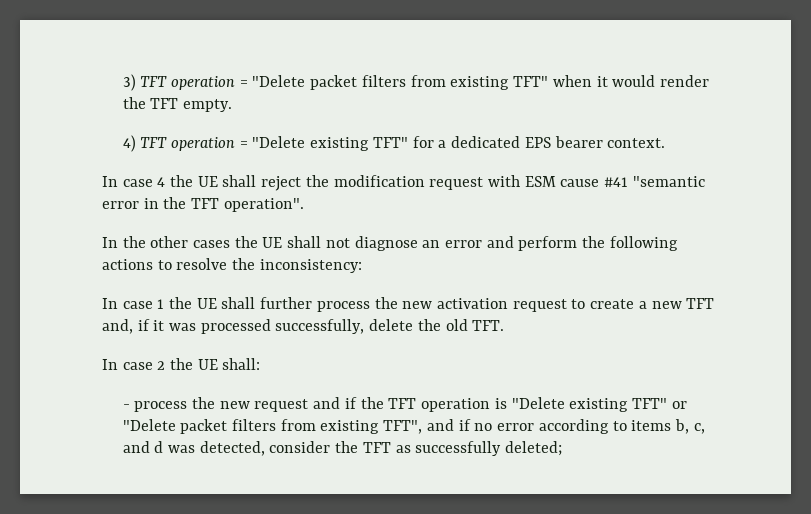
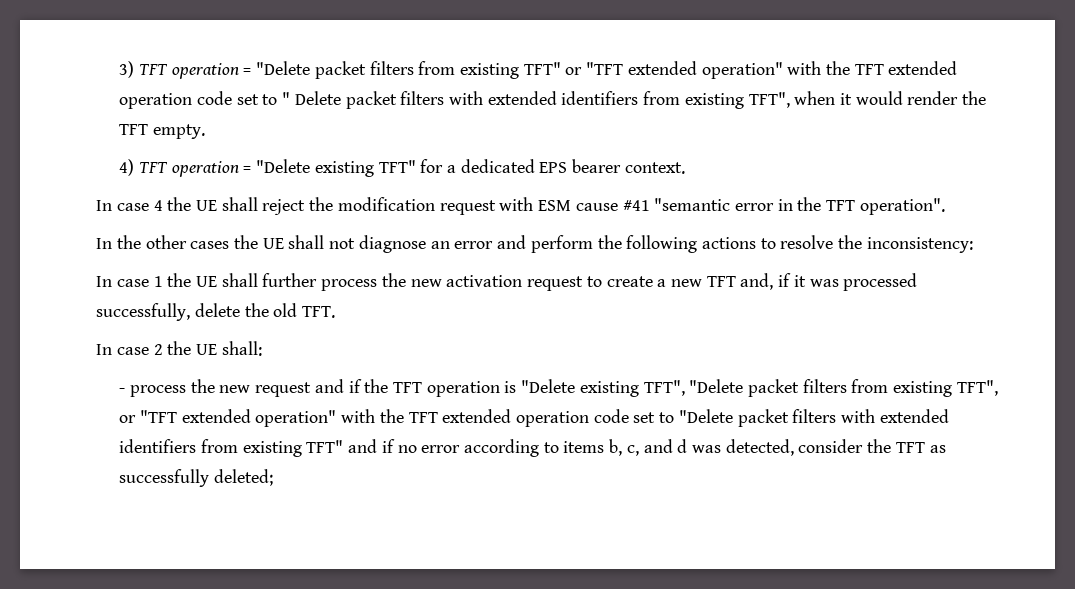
- 3) TFT operation = "Delete packet filters from existing TFT" when it would render the TFT empty.
+ 3) TFT operation = "Delete packet filters from existing TFT" or "TFT extended operation" with the TFT extended operation code set to " Delete packet filters with extended identifiers from existing TFT", when it would render the TFT empty.
- - process the new request and if the TFT operation is "Delete existing TFT" or "Delete packet filters from existing TFT", and if no error according to items b, c, and d was detected, consider the TFT as successfully deleted;
+ - process the new request and if the TFT operation is "Delete existing TFT", "Delete packet filters from existing TFT", or "TFT extended operation" with the TFT extended operation code set to "Delete packet filters with extended identifiers from existing TFT" and if no error according to items b, c, and d was detected, consider the TFT as successfully deleted;

